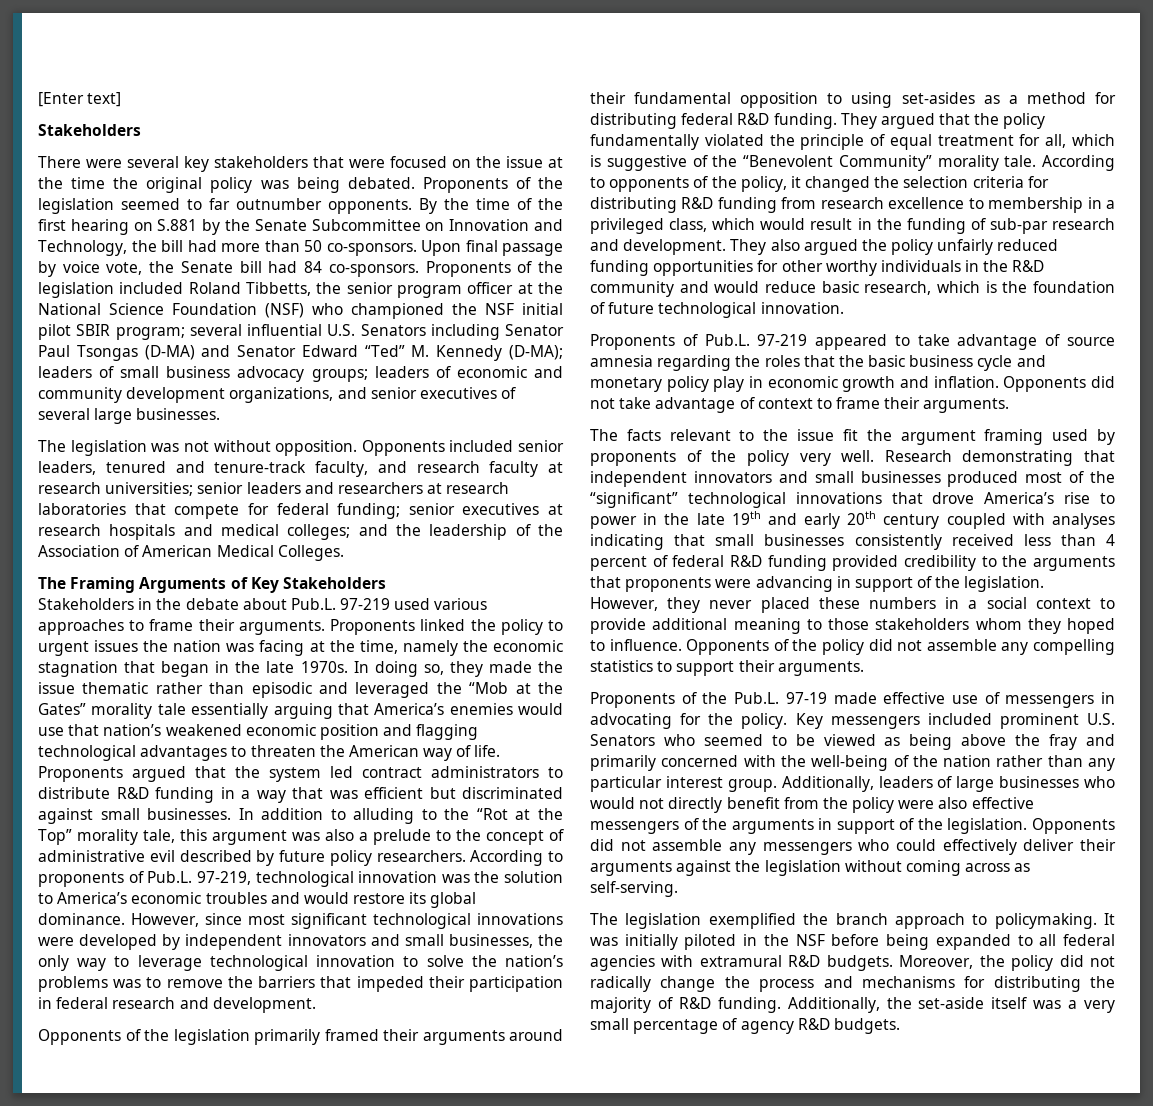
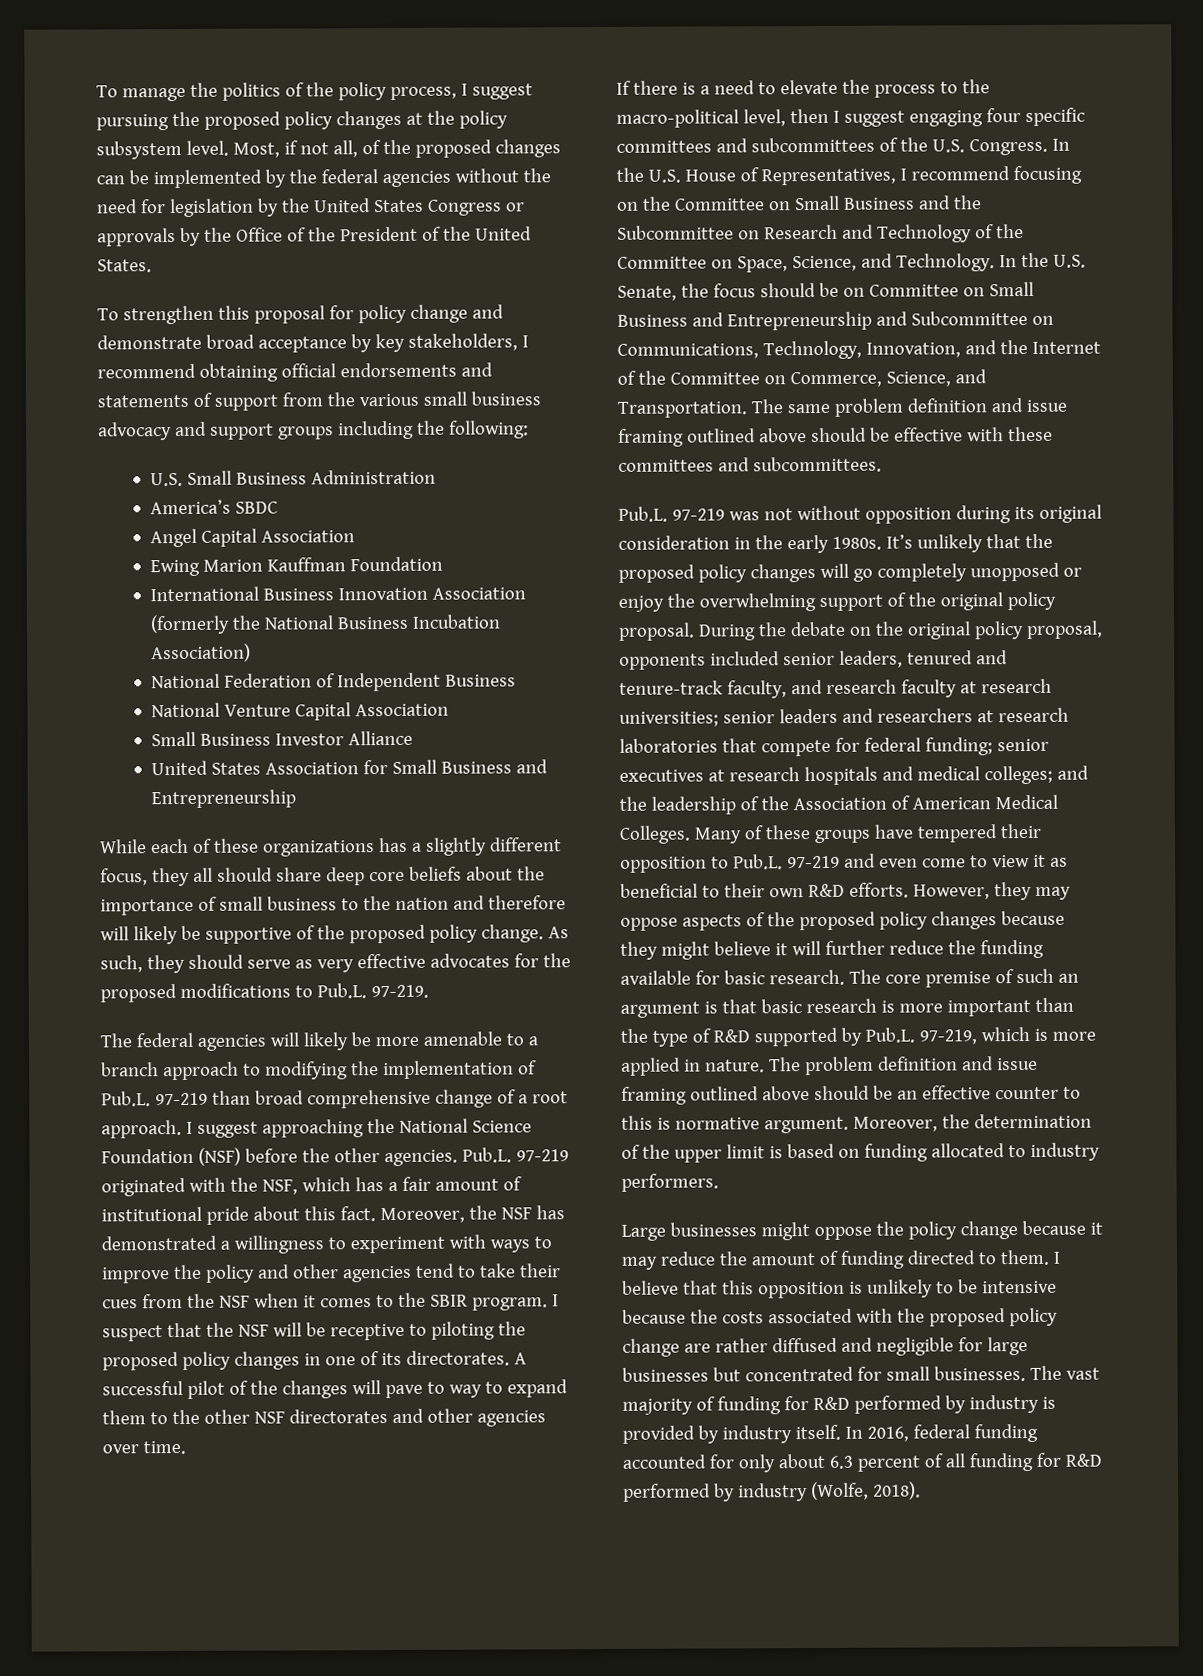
- [Enter text]
- Stakeholders
- There were several key stakeholders that were focused on the issue at the time the original policy was being debated. Proponents of the legislation seemed to far outnumber opponents. By the time of the first hearing on S.881 by the Senate Subcommittee on Innovation and Technology, the bill had more than 50 co-sponsors. Upon final passage by voice vote, the Senate bill had 84 co-sponsors. Proponents of the legislation included Roland Tibbetts, the senior program officer at the National Science Foundation (NSF) who championed the NSF initial pilot SBIR program; several influential U.S. Senators including Senator Paul Tsongas (D-MA) and Senator Edward “Ted” M. Kennedy (D-MA); leaders of small business advocacy groups; leaders of economic and community development organizations, and senior executives of several large businesses.
- The legislation was not without opposition. Opponents included senior leaders, tenured and tenure-track faculty, and research faculty at research universities; senior leaders and researchers at research laboratories that compete for federal funding; senior executives at research hospitals and medical colleges; and the leadership of the Association of American Medical Colleges.
- The Framing Arguments of Key Stakeholders
- Stakeholders in the debate about Pub.L. 97-219 used various approaches to frame their arguments. Proponents linked the policy to urgent issues the nation was facing at the time, namely the economic stagnation that began in the late 1970s. In doing so, they made the issue thematic rather than episodic and leveraged the “Mob at the Gates” morality tale essentially arguing that America’s enemies would use that nation’s weakened economic position and flagging technological advantages to threaten the American way of life. Proponents argued that the system led contract administrators to distribute R&D funding in a way that was efficient but discriminated against small businesses. In addition to alluding to the “Rot at the Top” morality tale, this argument was also a prelude to the concept of administrative evil described by future policy researchers. According to proponents of Pub.L. 97-219, technological innovation was the solution to America’s economic troubles and would restore its global dominance. However, since most significant technological innovations were developed by independent innovators and small businesses, the only way to leverage technological innovation to solve the nation’s problems was to remove the barriers that impeded their participation in federal research and development.
- Opponents of the legislation primarily framed their arguments around their fundamental opposition to using set-asides as a method for distributing federal R&D funding. They argued that the policy fundamentally violated the principle of equal treatment for all, which is suggestive of the “Benevolent Community” morality tale. According to opponents of the policy, it changed the selection criteria for distributing R&D funding from research excellence to membership in a privileged class, which would result in the funding of sub-par research and development. They also argued the policy unfairly reduced funding opportunities for other worthy individuals in the R&D community and would reduce basic research, which is the foundation of future technological innovation.
- Proponents of Pub.L. 97-219 appeared to take advantage of source amnesia regarding the roles that the basic business cycle and monetary policy play in economic growth and inflation. Opponents did not take advantage of context to frame their arguments.
- The facts relevant to the issue fit the argument framing used by proponents of the policy very well. Research demonstrating that independent innovators and small businesses produced most of the “significant” technological innovations that drove America’s rise to power in the late 19th and early 20th century coupled with analyses indicating that small businesses consistently received less than 4 percent of federal R&D funding provided credibility to the arguments that proponents were advancing in support of the legislation. However, they never placed these numbers in a social context to provide additional meaning to those stakeholders whom they hoped to influence. Opponents of the policy did not assemble any compelling statistics to support their arguments.
- Proponents of the Pub.L. 97-19 made effective use of messengers in advocating for the policy. Key messengers included prominent U.S. Senators who seemed to be viewed as being above the fray and primarily concerned with the well-being of the nation rather than any particular interest group. Additionally, leaders of large businesses who would not directly benefit from the policy were also effective messengers of the arguments in support of the legislation. Opponents did not assemble any messengers who could effectively deliver their arguments against the legislation without coming across as self-serving.
- The legislation exemplified the branch approach to policymaking. It was initially piloted in the NSF before being expanded to all federal agencies with extramural R&D budgets. Moreover, the policy did not radically change the process and mechanisms for distributing the majority of R&D funding. Additionally, the set-aside itself was a very small percentage of agency R&D budgets.
+ To manage the politics of the policy process, I suggest pursuing the proposed policy changes at the policy subsystem level. Most, if not all, of the proposed changes can be implemented by the federal agencies without the need for legislation by the United States Congress or approvals by the Office of the President of the United States.
+ To strengthen this proposal for policy change and demonstrate broad acceptance by key stakeholders, I recommend obtaining official endorsements and statements of support from the various small business advocacy and support groups including the following:
+ U.S. Small Business Administration
+ America’s SBDC
+ Angel Capital Association
+ Ewing Marion Kauffman Foundation
+ International Business Innovation Association (formerly the National Business Incubation Association)
+ National Federation of Independent Business
+ National Venture Capital Association
+ Small Business Investor Alliance
+ United States Association for Small Business and Entrepreneurship
+ While each of these organizations has a slightly different focus, they all should share deep core beliefs about the importance of small business to the nation and therefore will likely be supportive of the proposed policy change. As such, they should serve as very effective advocates for the proposed modifications to Pub.L. 97-219.
+ The federal agencies will likely be more amenable to a branch approach to modifying the implementation of Pub.L. 97-219 than broad comprehensive change of a root approach. I suggest approaching the National Science Foundation (NSF) before the other agencies. Pub.L. 97-219 originated with the NSF, which has a fair amount of institutional pride about this fact. Moreover, the NSF has demonstrated a willingness to experiment with ways to improve the policy and other agencies tend to take their cues from the NSF when it comes to the SBIR program. I suspect that the NSF will be receptive to piloting the proposed policy changes in one of its directorates. A successful pilot of the changes will pave to way to expand them to the other NSF directorates and other agencies over time.
+ If there is a need to elevate the process to the macro-political level, then I suggest engaging four specific committees and subcommittees of the U.S. Congress. In the U.S. House of Representatives, I recommend focusing on the Committee on Small Business and the Subcommittee on Research and Technology of the Committee on Space, Science, and Technology. In the U.S. Senate, the focus should be on Committee on Small Business and Entrepreneurship and Subcommittee on Communications, Technology, Innovation, and the Internet of the Committee on Commerce, Science, and Transportation. The same problem definition and issue framing outlined above should be effective with these committees and subcommittees.
+ Pub.L. 97-219 was not without opposition during its original consideration in the early 1980s. It’s unlikely that the proposed policy changes will go completely unopposed or enjoy the overwhelming support of the original policy proposal. During the debate on the original policy proposal, opponents included senior leaders, tenured and tenure-track faculty, and research faculty at research universities; senior leaders and researchers at research laboratories that compete for federal funding; senior executives at research hospitals and medical colleges; and the leadership of the Association of American Medical Colleges. Many of these groups have tempered their opposition to Pub.L. 97-219 and even come to view it as beneficial to their own R&D efforts. However, they may oppose aspects of the proposed policy changes because they might believe it will further reduce the funding available for basic research. The core premise of such an argument is that basic research is more important than the type of R&D supported by Pub.L. 97-219, which is more applied in nature. The problem definition and issue framing outlined above should be an effective counter to this is normative argument. Moreover, the determination of the upper limit is based on funding allocated to industry performers.
+ Large businesses might oppose the policy change because it may reduce the amount of funding directed to them. I believe that this opposition is unlikely to be intensive because the costs associated with the proposed policy change are rather diffused and negligible for large businesses but concentrated for small businesses. The vast majority of funding for R&D performed by industry is provided by industry itself. In 2016, federal funding accounted for only about 6.3 percent of all funding for R&D performed by industry (Wolfe, 2018).

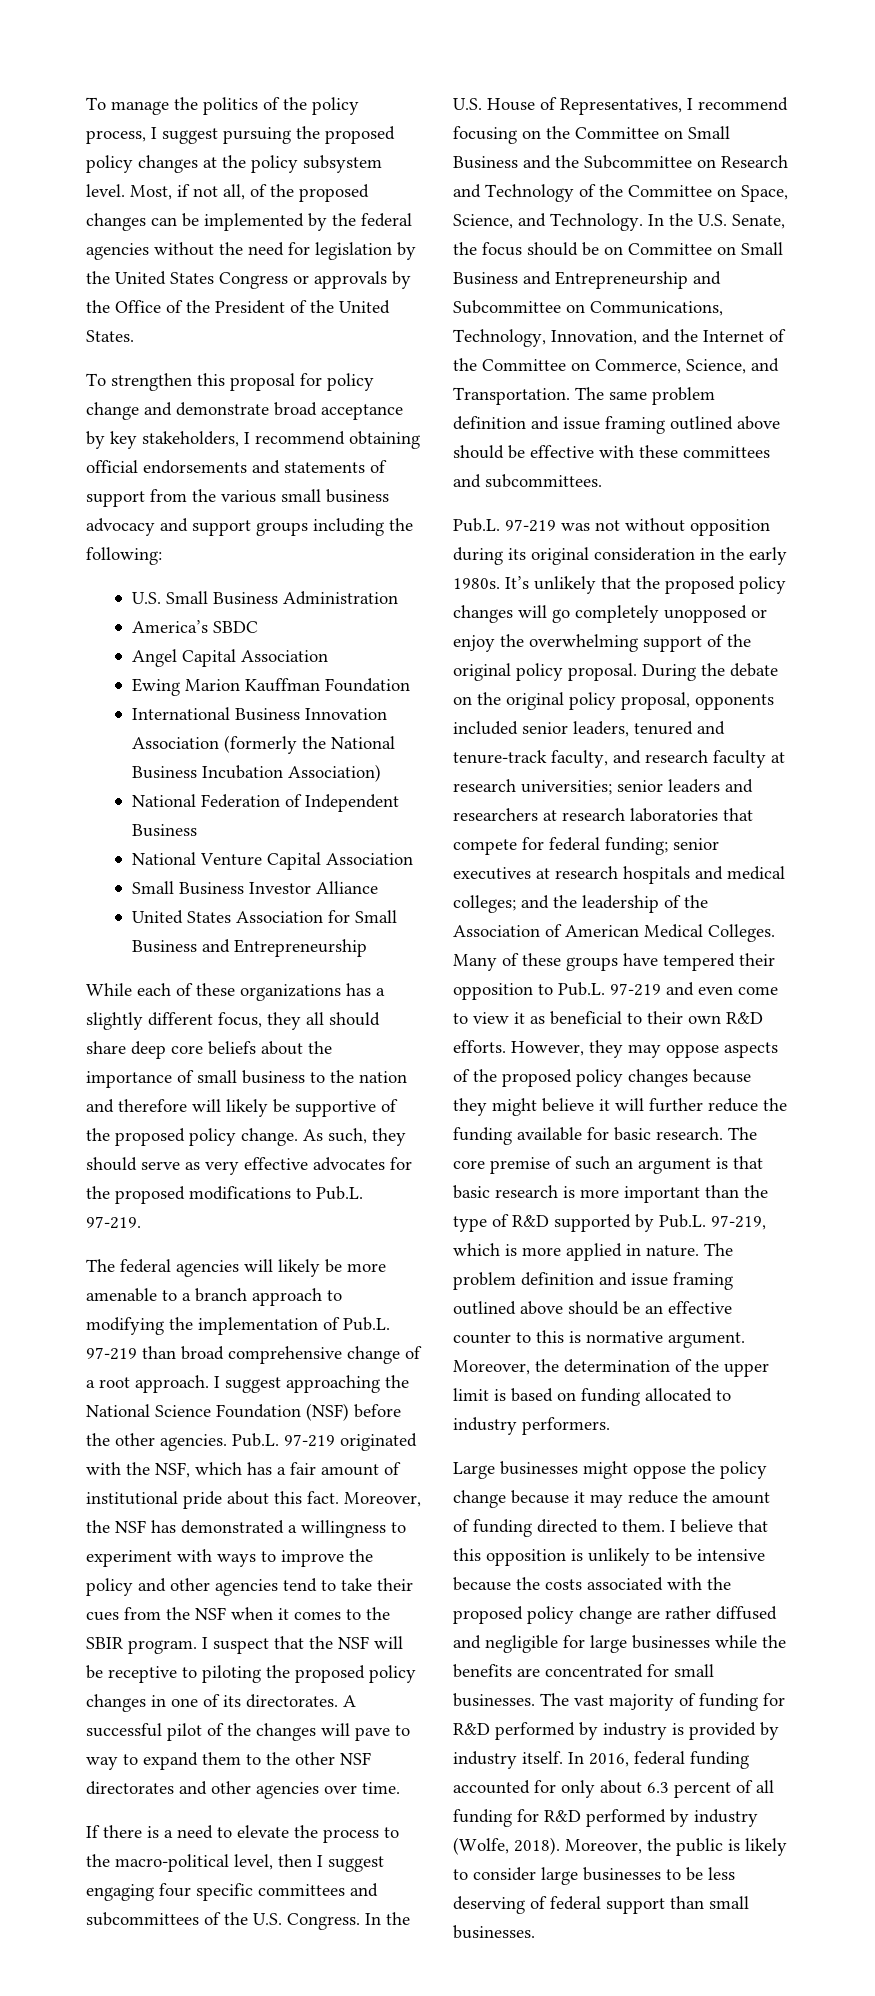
- I believe that this opposition is unlikely to be intensive because the costs associated with the proposed policy change are rather diffused and negligible for large businesses but concentrated for small businesses.
+ I believe that this opposition is unlikely to be intensive because the costs associated with the proposed policy change are rather diffused and negligible for large businesses while the benefits are concentrated for small businesses.
+ Moreover, the public is likely to consider large businesses to be less deserving of federal support than small businesses.

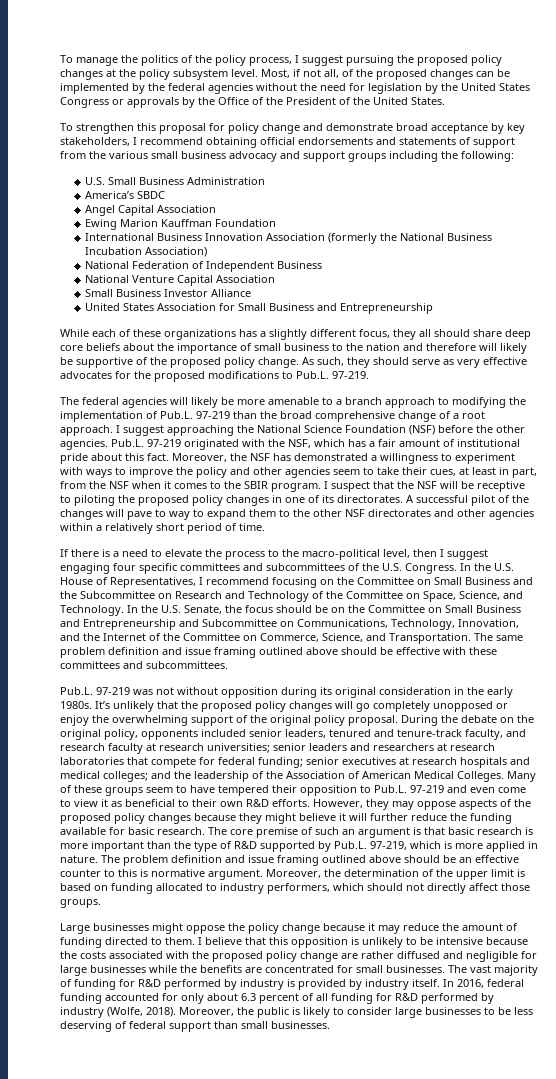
- The federal agencies will likely be more amenable to a branch approach to modifying the implementation of Pub.L. 97-219 than broad comprehensive change of a root approach.
+ The federal agencies will likely be more amenable to a branch approach to modifying the implementation of Pub.L. 97-219 than the broad comprehensive change of a root approach.
- Moreover, the NSF has demonstrated a willingness to experiment with ways to improve the policy and other agencies tend to take their cues from the NSF when it comes to the SBIR program.
+ Moreover, the NSF has demonstrated a willingness to experiment with ways to improve the policy and other agencies seem to take their cues, at least in part, from the NSF when it comes to the SBIR program.
- A successful pilot of the changes will pave to way to expand them to the other NSF directorates and other agencies over time.
+ A successful pilot of the changes will pave to way to expand them to the other NSF directorates and other agencies within a relatively short period of time.
- In the U.S. Senate, the focus should be on Committee on Small Business and Entrepreneurship and Subcommittee on Communications, Technology, Innovation, and the Internet of the Committee on Commerce, Science, and Transportation.
+ In the U.S. Senate, the focus should be on the Committee on Small Business and Entrepreneurship and Subcommittee on Communications, Technology, Innovation, and the Internet of the Committee on Commerce, Science, and Transportation.
- During the debate on the original policy proposal, opponents included senior leaders, tenured and tenure-track faculty, and research faculty at research universities; senior leaders and researchers at research laboratories that compete for federal funding; senior executives at research hospitals and medical colleges; and the leadership of the Association of American Medical Colleges.
+ During the debate on the original policy, opponents included senior leaders, tenured and tenure-track faculty, and research faculty at research universities; senior leaders and researchers at research laboratories that compete for federal funding; senior executives at research hospitals and medical colleges; and the leadership of the Association of American Medical Colleges.
- Many of these groups have tempered their opposition to Pub.L. 97-219 and even come to view it as beneficial to their own R&D efforts.
+ Many of these groups seem to have tempered their opposition to Pub.L. 97-219 and even come to view it as beneficial to their own R&D efforts.
- Moreover, the determination of the upper limit is based on funding allocated to industry performers.
+ Moreover, the determination of the upper limit is based on funding allocated to industry performers, which should not directly affect those groups.

